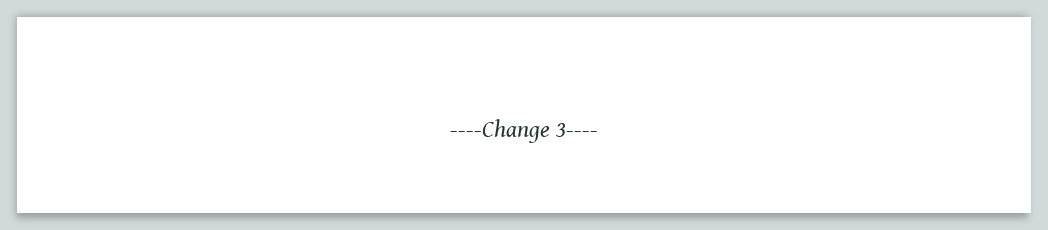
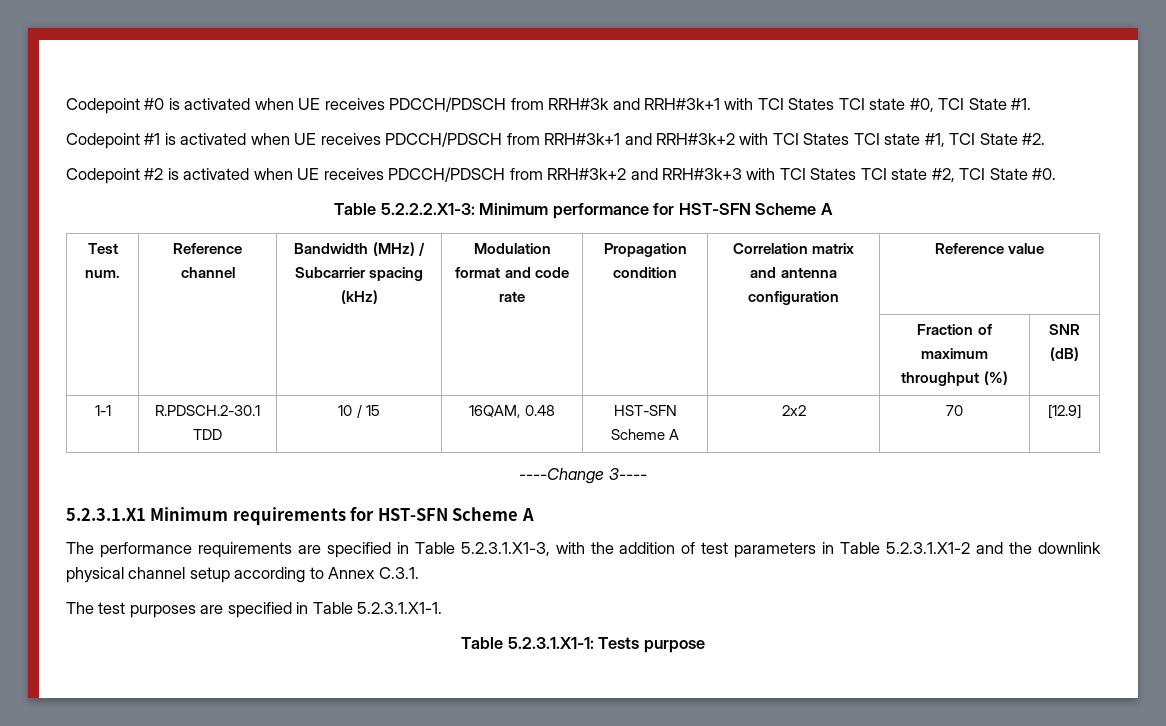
+ Codepoint #0 is activated when UE receives PDCCH/PDSCH from RRH#3k and RRH#3k+1 with TCI States TCI state #0, TCI State #1.
+ Codepoint #1 is activated when UE receives PDCCH/PDSCH from RRH#3k+1 and RRH#3k+2 with TCI States TCI state #1, TCI State #2.
+ Codepoint #2 is activated when UE receives PDCCH/PDSCH from RRH#3k+2 and RRH#3k+3 with TCI States TCI state #2, TCI State #0.
+ Table 5.2.2.2.X1-3: Minimum performance for HST-SFN Scheme A
+ Test num. | Reference channel | Bandwidth (MHz) / Subcarrier spacing (kHz) | Modulation format and code rate | Propagation condition | Correlation matrix and antenna configuration | Reference value
+ | | | | | | Fraction of maximum throughput (%) | SNR (dB)
+ 1-1 | R.PDSCH.2-30.1 TDD | 10 / 15 | 16QAM, 0.48 | HST-SFN Scheme A | 2x2 | 70 | [12.9]
  ----Change 3----
+ 5.2.3.1.X1 Minimum requirements for HST-SFN Scheme A
+ The performance requirements are specified in Table 5.2.3.1.X1-3, with the addition of test parameters in Table 5.2.3.1.X1-2 and the downlink physical channel setup according to Annex C.3.1.
+ The test purposes are specified in Table 5.2.3.1.X1-1.
+ Table 5.2.3.1.X1-1: Tests purpose

